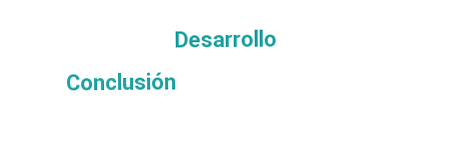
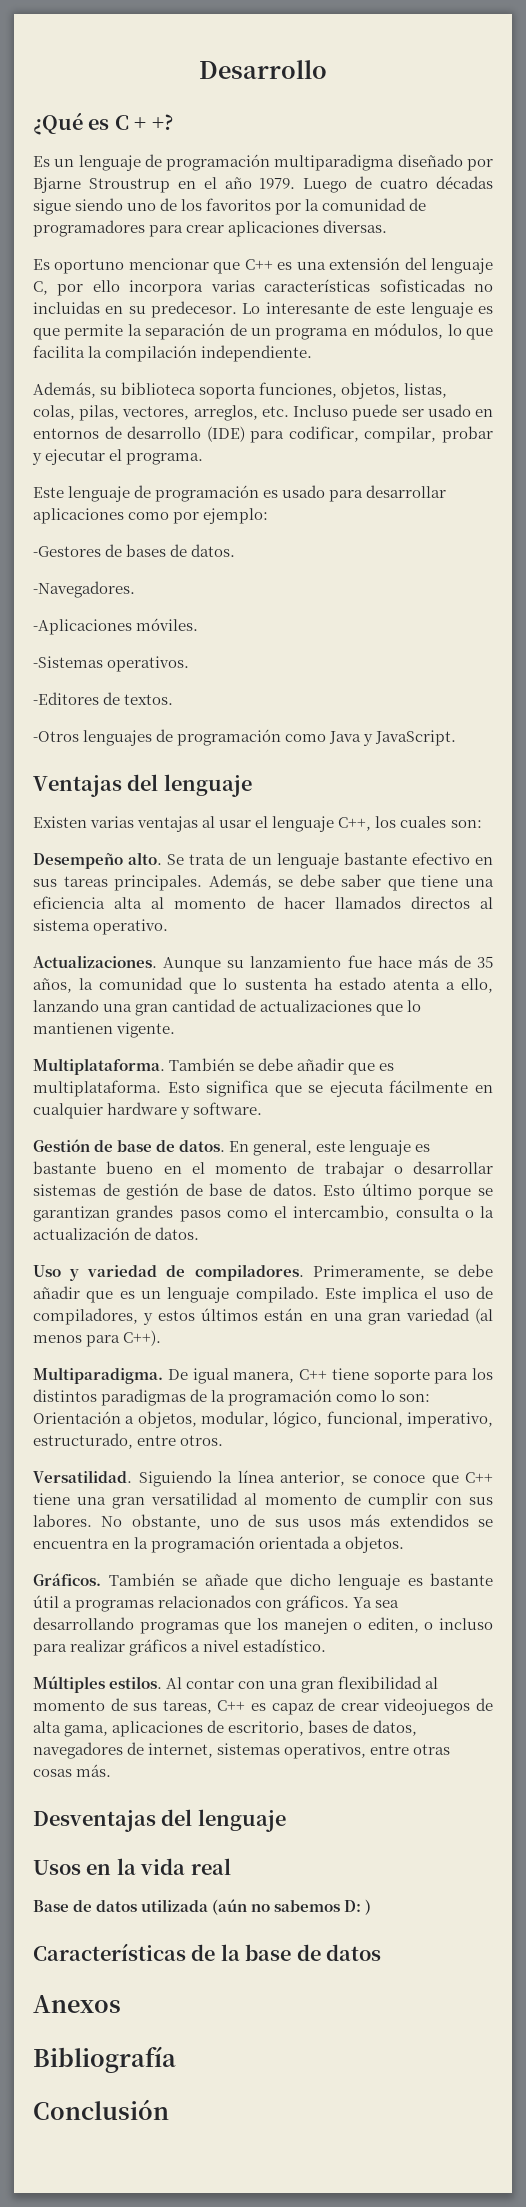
+ ¿Qué es C + +?
+ Es un lenguaje de programación multiparadigma diseñado por Bjarne Stroustrup en el año 1979. Luego de cuatro décadas sigue siendo uno de los favoritos por la comunidad de programadores para crear aplicaciones diversas.
+ Es oportuno mencionar que C++ es una extensión del lenguaje C, por ello incorpora varias características sofisticadas no incluidas en su predecesor. Lo interesante de este lenguaje es que permite la separación de un programa en módulos, lo que facilita la compilación independiente.
+ Además, su biblioteca soporta funciones, objetos, listas, colas, pilas, vectores, arreglos, etc. Incluso puede ser usado en entornos de desarrollo (IDE) para codificar, compilar, probar y ejecutar el programa.
+ Este lenguaje de programación es usado para desarrollar aplicaciones como por ejemplo:
+ -Gestores de bases de datos.
+ -Navegadores.
+ -Aplicaciones móviles.
+ -Sistemas operativos.
+ -Editores de textos.
+ -Otros lenguajes de programación como Java y JavaScript.
+ Ventajas del lenguaje
+ Existen varias ventajas al usar el lenguaje C++, los cuales son:
+ Desempeño alto. Se trata de un lenguaje bastante efectivo en sus tareas principales. Además, se debe saber que tiene una eficiencia alta al momento de hacer llamados directos al sistema operativo.
+ Actualizaciones. Aunque su lanzamiento fue hace más de 35 años, la comunidad que lo sustenta ha estado atenta a ello, lanzando una gran cantidad de actualizaciones que lo mantienen vigente.
+ Multiplataforma. También se debe añadir que es multiplataforma. Esto significa que se ejecuta fácilmente en cualquier hardware y software.
+ Gestión de base de datos. En general, este lenguaje es bastante bueno en el momento de trabajar o desarrollar sistemas de gestión de base de datos. Esto último porque se garantizan grandes pasos como el intercambio, consulta o la actualización de datos.
+ Uso y variedad de compiladores. Primeramente, se debe añadir que es un lenguaje compilado. Este implica el uso de compiladores, y estos últimos están en una gran variedad (al menos para C++).
+ Multiparadigma. De igual manera, C++ tiene soporte para los distintos paradigmas de la programación como lo son: Orientación a objetos, modular, lógico, funcional, imperativo, estructurado, entre otros.
+ Versatilidad. Siguiendo la línea anterior, se conoce que C++ tiene una gran versatilidad al momento de cumplir con sus labores. No obstante, uno de sus usos más extendidos se encuentra en la programación orientada a objetos.
+ Gráficos. También se añade que dicho lenguaje es bastante útil a programas relacionados con gráficos. Ya sea desarrollando programas que los manejen o editen, o incluso para realizar gráficos a nivel estadístico.
+ Múltiples estilos. Al contar con una gran flexibilidad al momento de sus tareas, C++ es capaz de crear videojuegos de alta gama, aplicaciones de escritorio, bases de datos, navegadores de internet, sistemas operativos, entre otras cosas más.
+ Desventajas del lenguaje
+ Usos en la vida real
+ Base de datos utilizada (aún no sabemos D: )
+ Características de la base de datos
+ Anexos
+ Bibliografía

